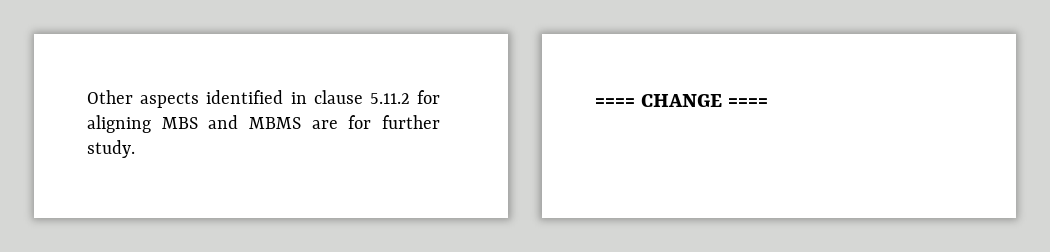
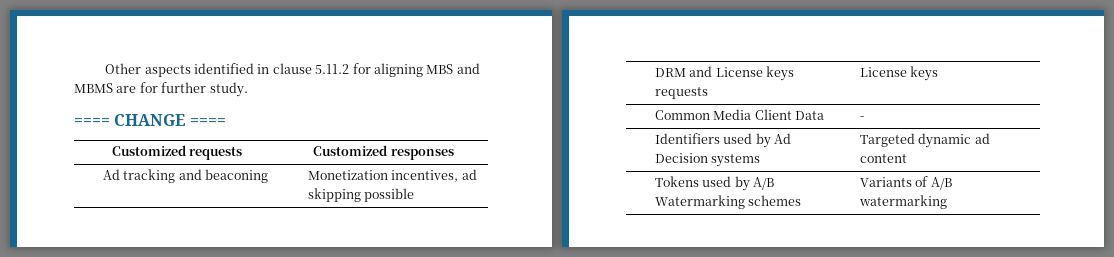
+ Customized requests | Customized responses
+ Ad tracking and beaconing | Monetization incentives, ad skipping possible
+ DRM and License keys requests | License keys
+ Common Media Client Data | -
+ Identifiers used by Ad Decision systems | Targeted dynamic ad content
+ Tokens used by A/B Watermarking schemes | Variants of A/B watermarking

